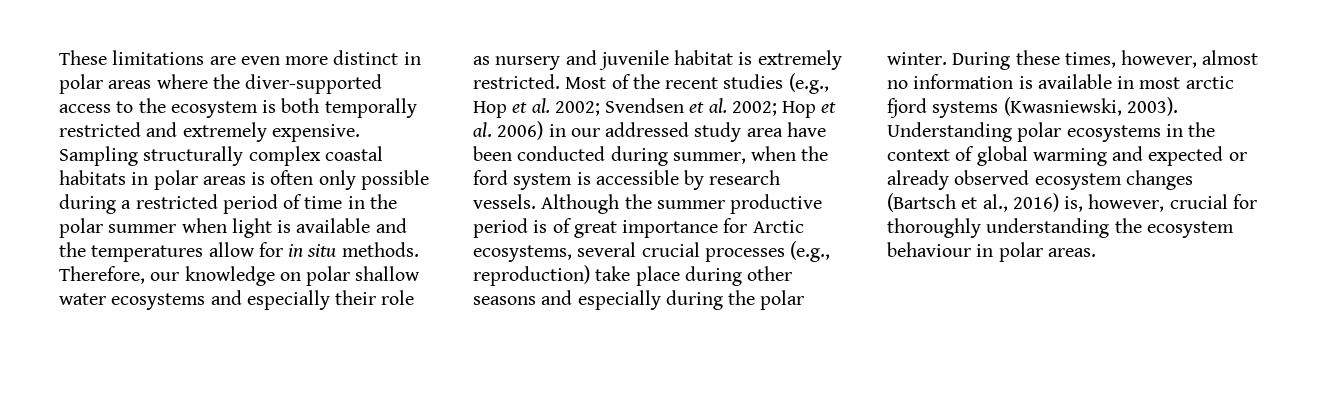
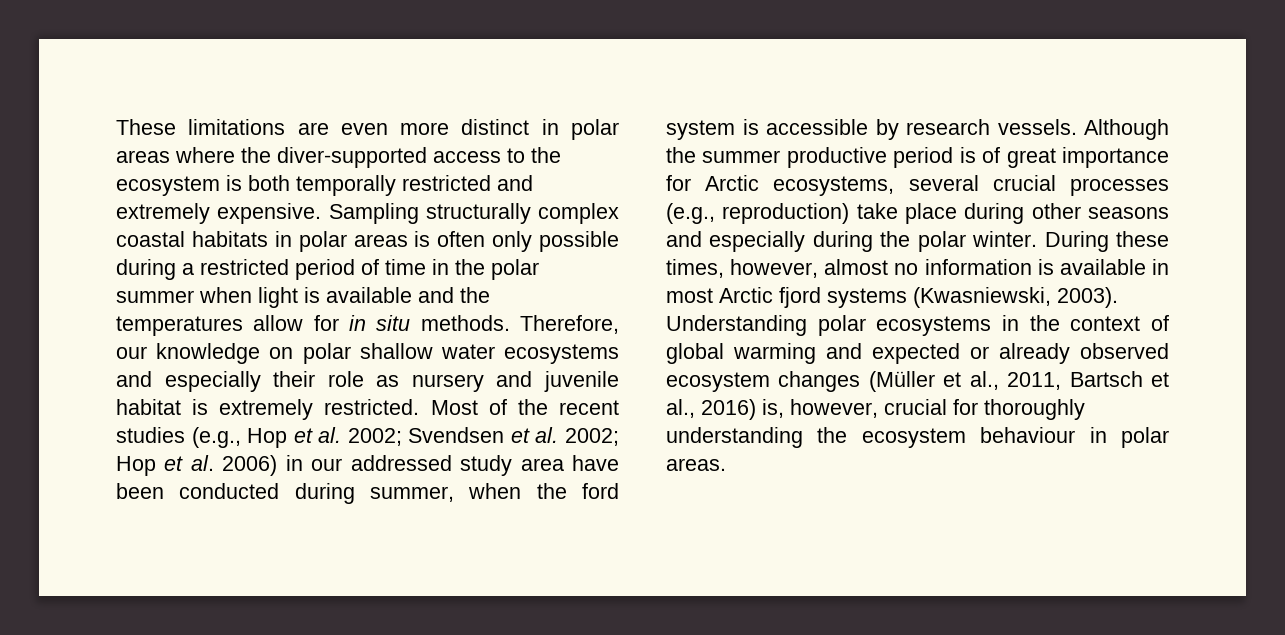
- During these times, however, almost no information is available in most arctic fjord systems (Kwasniewski, 2003).
+ During these times, however, almost no information is available in most Arctic fjord systems (Kwasniewski, 2003).
- Understanding polar ecosystems in the context of global warming and expected or already observed ecosystem changes (Bartsch et al., 2016) is, however, crucial for thoroughly understanding the ecosystem behaviour in polar areas.
+ Understanding polar ecosystems in the context of global warming and expected or already observed ecosystem changes (Müller et al., 2011, Bartsch et al., 2016) is, however, crucial for thoroughly understanding the ecosystem behaviour in polar areas.

